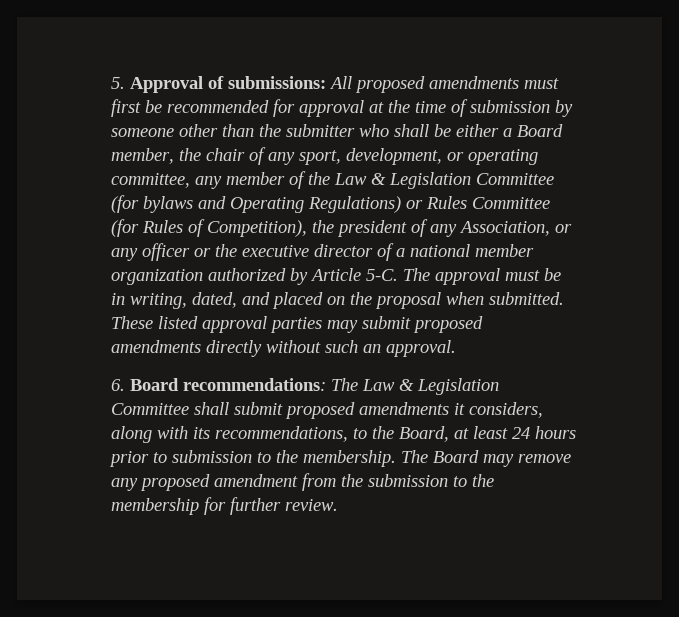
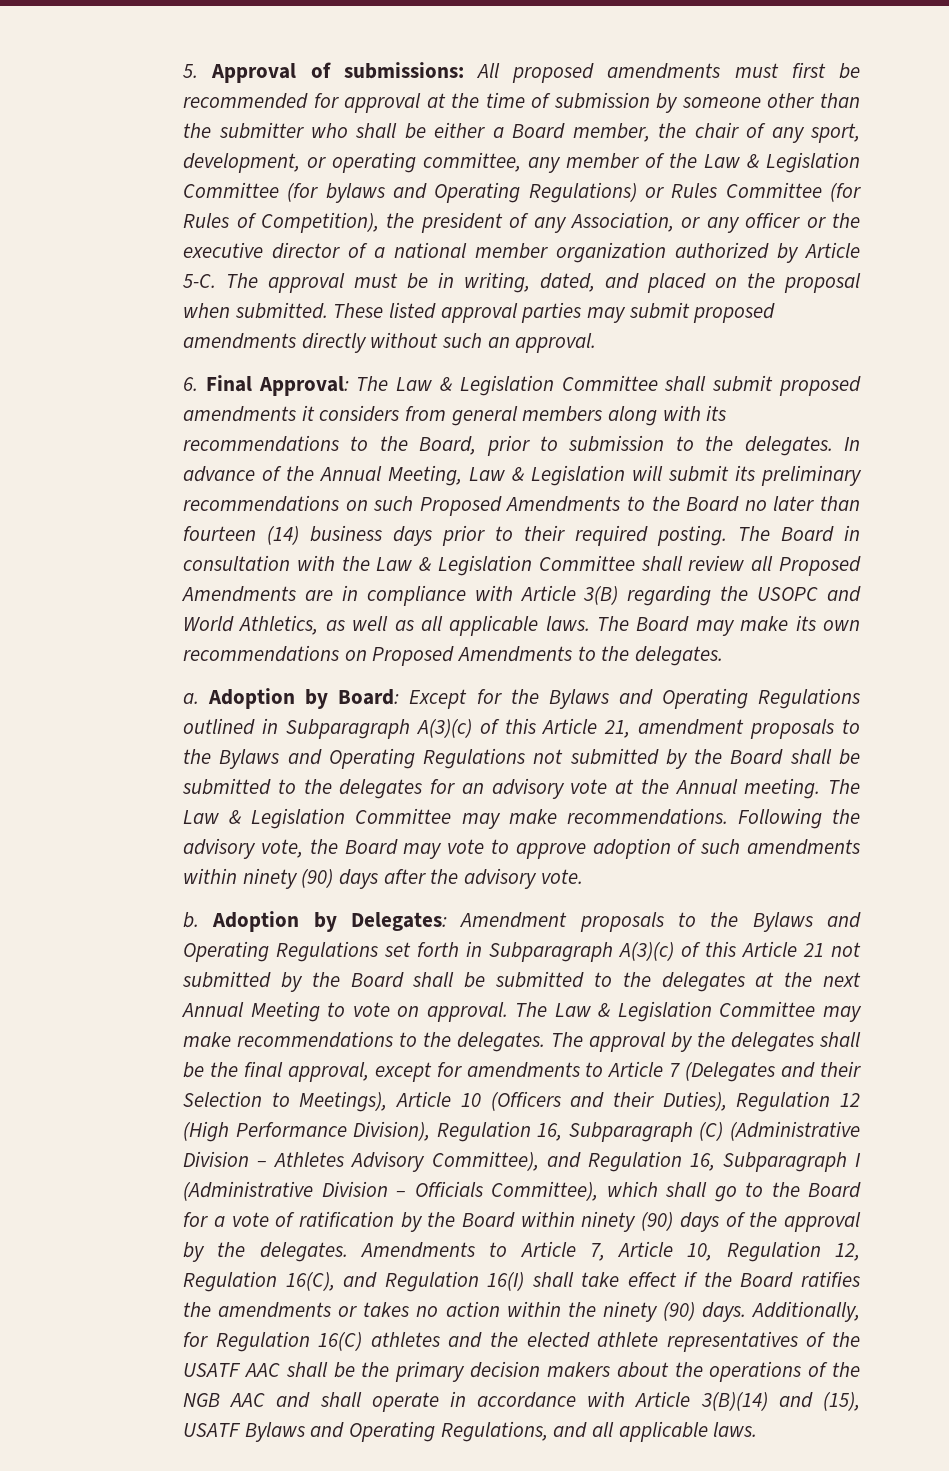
- 6. Board recommendations: The Law & Legislation Committee shall submit proposed amendments it considers, along with its recommendations, to the Board, at least 24 hours prior to submission to the membership. The Board may remove any proposed amendment from the submission to the membership for further review.
+ 6. Final Approval: The Law & Legislation Committee shall submit proposed amendments it considers from general members along with its recommendations to the Board, prior to submission to the delegates. In advance of the Annual Meeting, Law & Legislation will submit its preliminary recommendations on such Proposed Amendments to the Board no later than fourteen (14) business days prior to their required posting. The Board in consultation with the Law & Legislation Committee shall review all Proposed Amendments are in compliance with Article 3(B) regarding the USOPC and World Athletics, as well as all applicable laws. The Board may make its own recommendations on Proposed Amendments to the delegates.
+ a. Adoption by Board: Except for the Bylaws and Operating Regulations outlined in Subparagraph A(3)(c) of this Article 21, amendment proposals to the Bylaws and Operating Regulations not submitted by the Board shall be submitted to the delegates for an advisory vote at the Annual meeting. The Law & Legislation Committee may make recommendations. Following the advisory vote, the Board may vote to approve adoption of such amendments within ninety (90) days after the advisory vote.
+ b. Adoption by Delegates: Amendment proposals to the Bylaws and Operating Regulations set forth in Subparagraph A(3)(c) of this Article 21 not submitted by the Board shall be submitted to the delegates at the next Annual Meeting to vote on approval. The Law & Legislation Committee may make recommendations to the delegates. The approval by the delegates shall be the final approval, except for amendments to Article 7 (Delegates and their Selection to Meetings), Article 10 (Officers and their Duties), Regulation 12 (High Performance Division), Regulation 16, Subparagraph (C) (Administrative Division – Athletes Advisory Committee), and Regulation 16, Subparagraph I (Administrative Division – Officials Committee), which shall go to the Board for a vote of ratification by the Board within ninety (90) days of the approval by the delegates. Amendments to Article 7, Article 10, Regulation 12, Regulation 16(C), and Regulation 16(I) shall take effect if the Board ratifies the amendments or takes no action within the ninety (90) days. Additionally, for Regulation 16(C) athletes and the elected athlete representatives of the USATF AAC shall be the primary decision makers about the operations of the NGB AAC and shall operate in accordance with Article 3(B)(14) and (15), USATF Bylaws and Operating Regulations, and all applicable laws.

